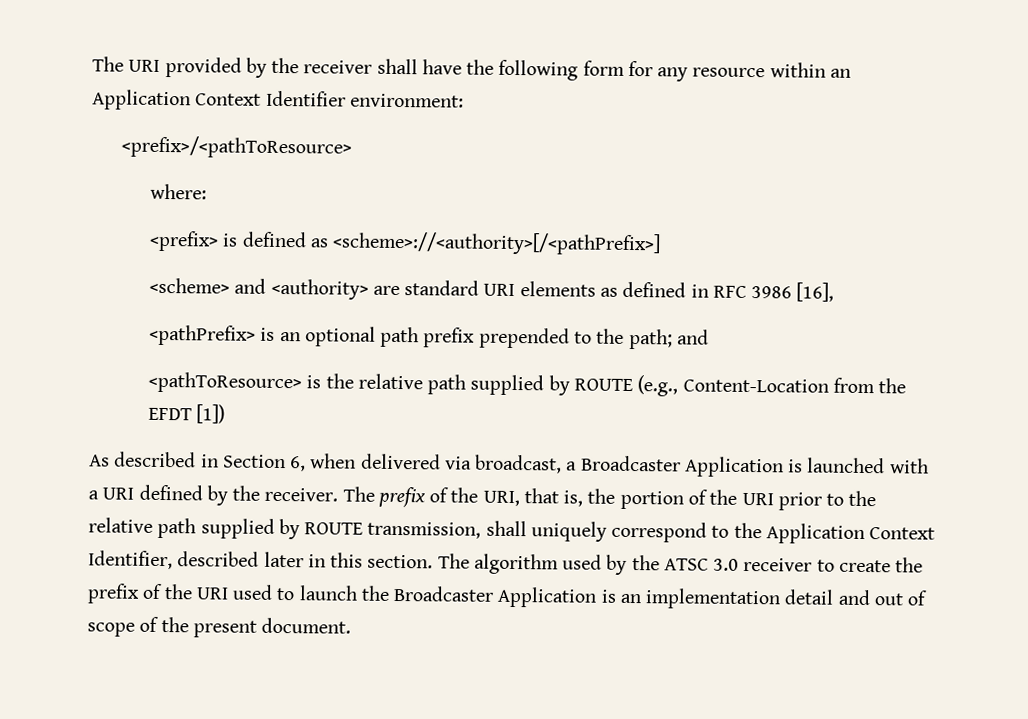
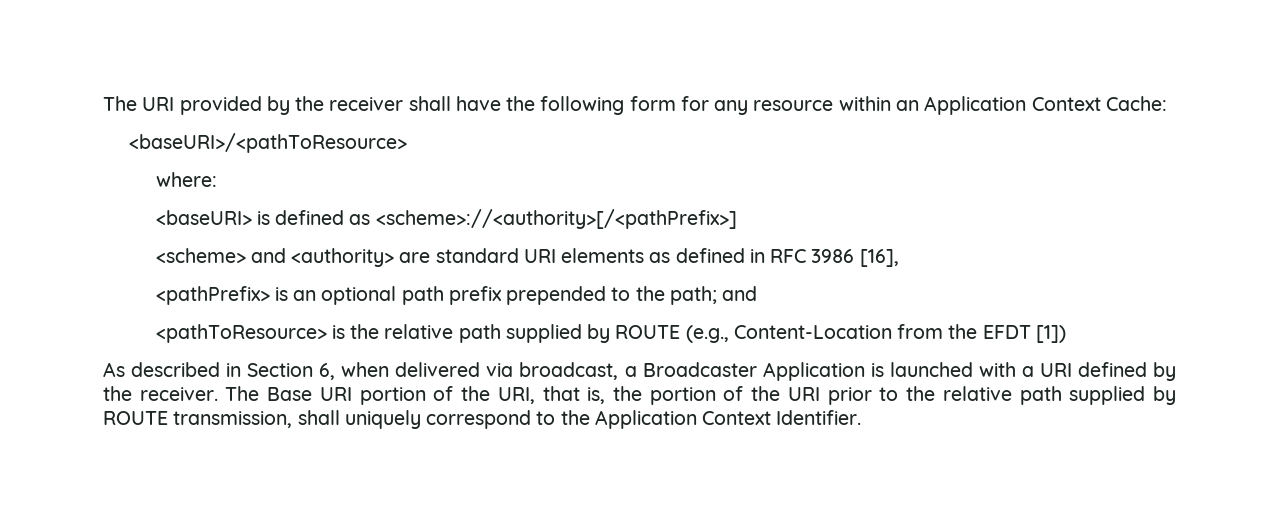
- The URI provided by the receiver shall have the following form for any resource within an Application Context Identifier environment:
- <prefix>/<pathToResource>
+ The URI provided by the receiver shall have the following form for any resource within an Application Context Cache:
+ <baseURI>/<pathToResource>
- <prefix> is defined as <scheme>://<authority>[/<pathPrefix>]
+ <baseURI> is defined as <scheme>://<authority>[/<pathPrefix>]
- The prefix of the URI, that is, the portion of the URI prior to the relative path supplied by ROUTE transmission, shall uniquely correspond to the Application Context Identifier, described later in this section. The algorithm used by the ATSC 3.0 receiver to create the prefix of the URI used to launch the Broadcaster Application is an implementation detail and out of scope of the present document.
+ The Base URI portion of the URI, that is, the portion of the URI prior to the relative path supplied by ROUTE transmission, shall uniquely correspond to the Application Context Identifier.

